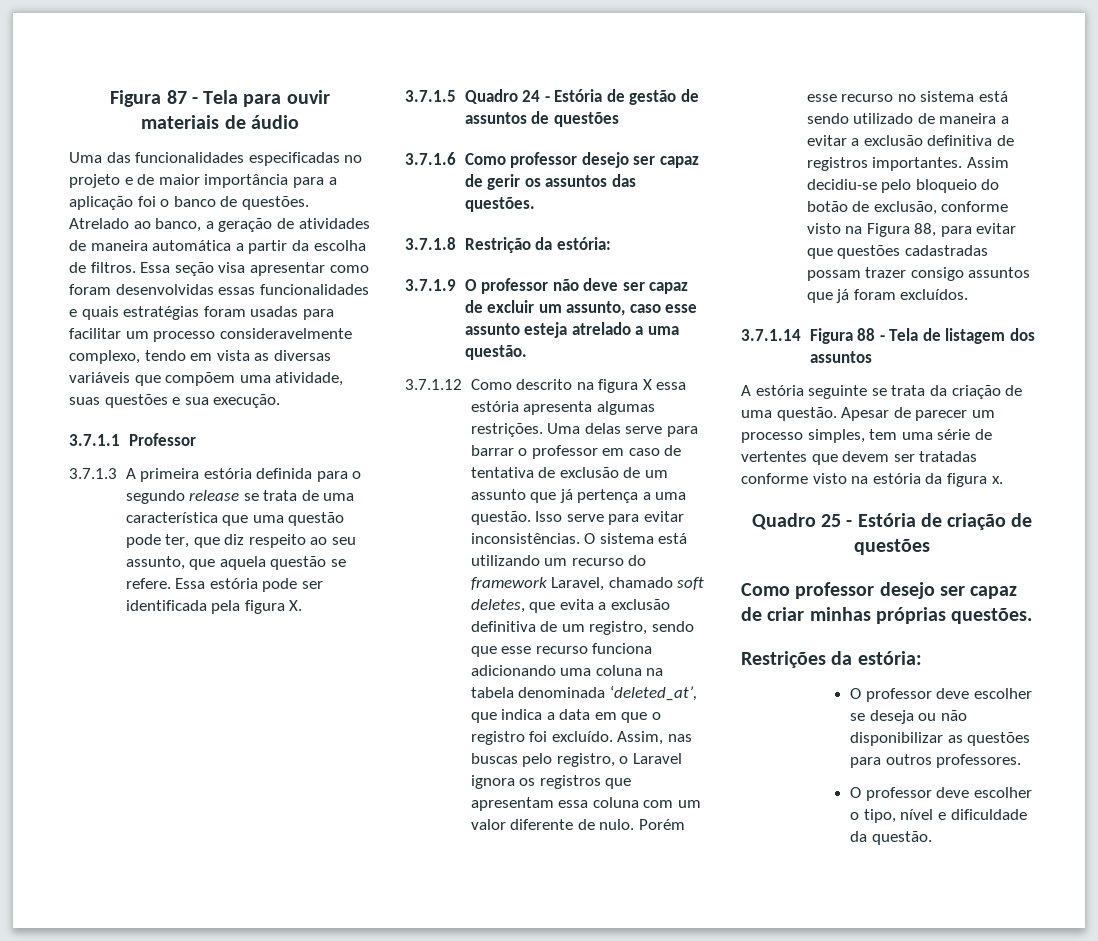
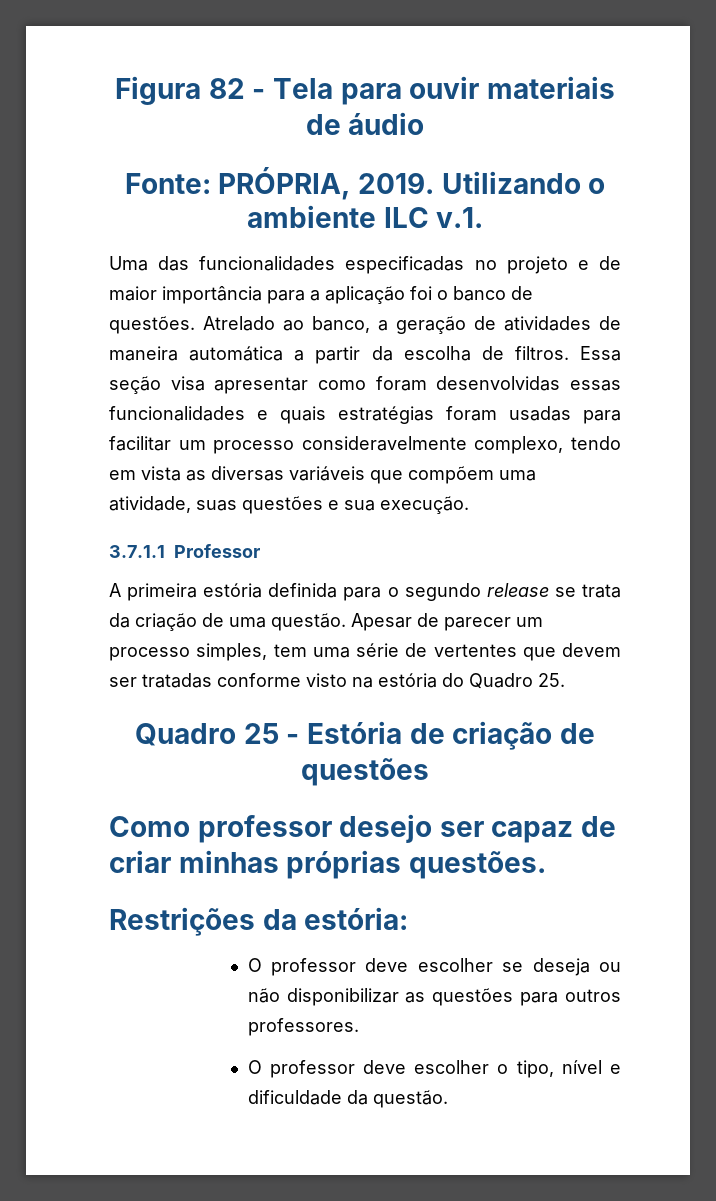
- Figura 87 - Tela para ouvir materiais de áudio
+ Figura 82 - Tela para ouvir materiais de áudio
+ Fonte: PRÓPRIA, 2019. Utilizando o ambiente ILC v.1.
- 3.7.1.3 A primeira estória definida para o segundo release se trata de uma característica que uma questão pode ter, que diz respeito ao seu assunto, que aquela questão se refere. Essa estória pode ser identificada pela figura X.
- 3.7.1.5 Quadro 24 - Estória de gestão de assuntos de questões
- 3.7.1.6 Como professor desejo ser capaz de gerir os assuntos das questões.
- 3.7.1.8 Restrição da estória:
- 3.7.1.9 O professor não deve ser capaz de excluir um assunto, caso esse assunto esteja atrelado a uma questão.
- 3.7.1.12 Como descrito na figura X essa estória apresenta algumas restrições. Uma delas serve para barrar o professor em caso de tentativa de exclusão de um assunto que já pertença a uma questão. Isso serve para evitar inconsistências. O sistema está utilizando um recurso do framework Laravel, chamado soft deletes, que evita a exclusão definitiva de um registro, sendo que esse recurso funciona adicionando uma coluna na tabela denominada ‘deleted_at’, que indica a data em que o registro foi excluído. Assim, nas buscas pelo registro, o Laravel ignora os registros que apresentam essa coluna com um valor diferente de nulo. Porém esse recurso no sistema está sendo utilizado de maneira a evitar a exclusão definitiva de registros importantes. Assim decidiu-se pelo bloqueio do botão de exclusão, conforme visto na Figura 88, para evitar que questões cadastradas possam trazer consigo assuntos que já foram excluídos.
- 3.7.1.14 Figura 88 - Tela de listagem dos assuntos
- A estória seguinte se trata da criação de uma questão.
+ A primeira estória definida para o segundo release se trata da criação de uma questão.
- Apesar de parecer um processo simples, tem uma série de vertentes que devem ser tratadas conforme visto na estória da figura x.
+ Apesar de parecer um processo simples, tem uma série de vertentes que devem ser tratadas conforme visto na estória do Quadro 25.

